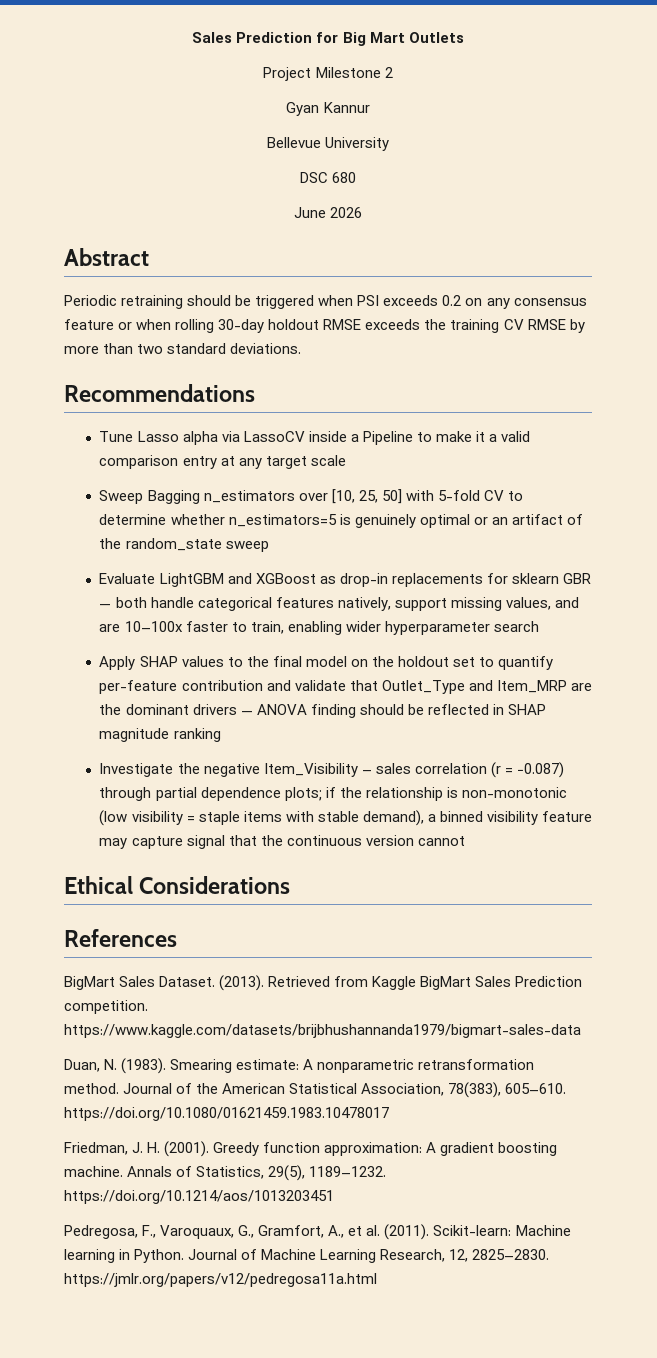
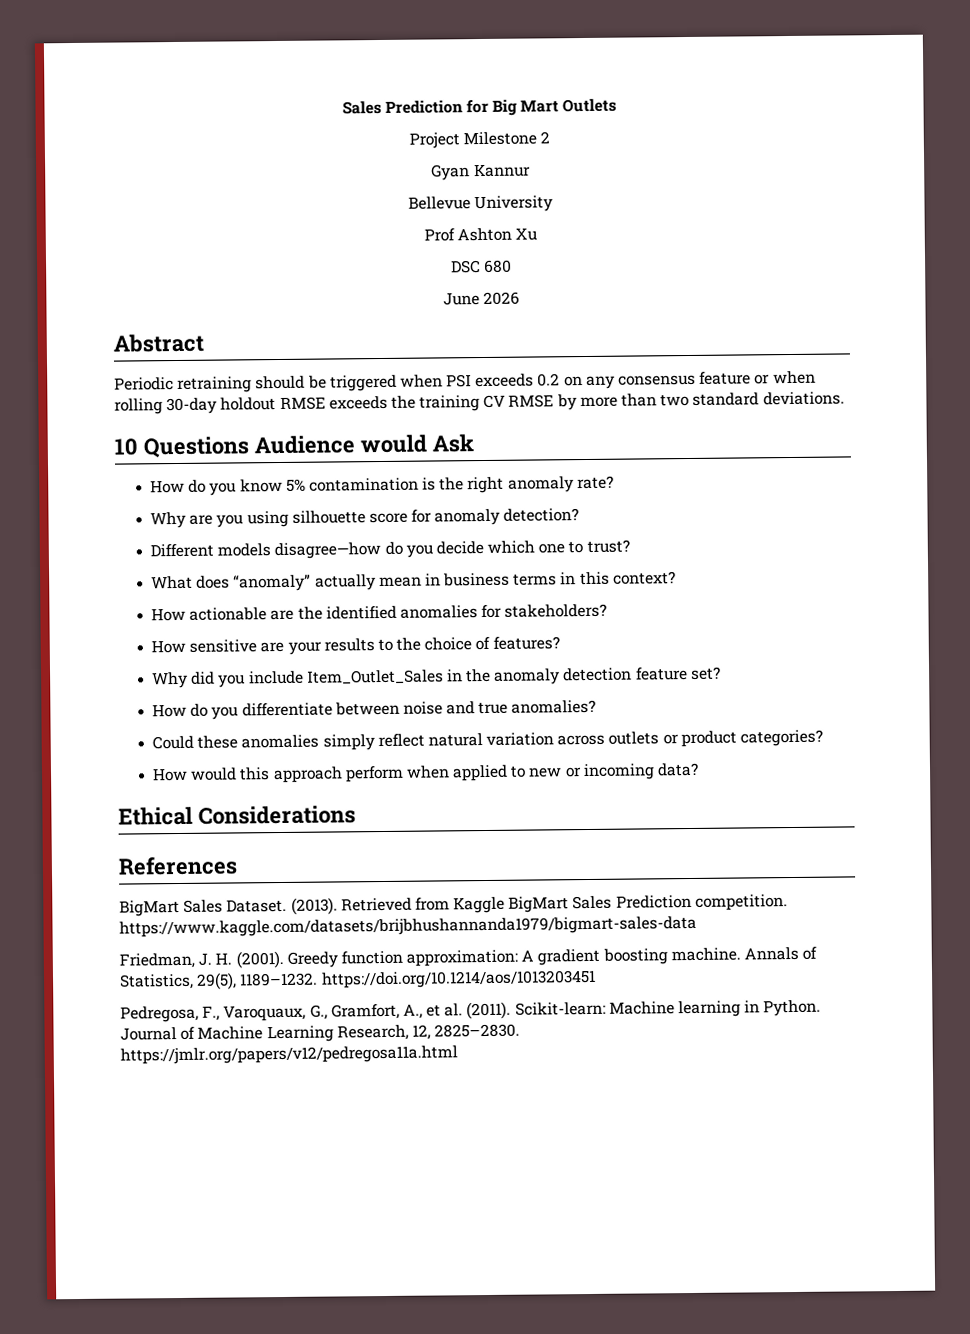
+ Prof Ashton Xu
- Recommendations
- Tune Lasso alpha via LassoCV inside a Pipeline to make it a valid comparison entry at any target scale
- Sweep Bagging n_estimators over [10, 25, 50] with 5-fold CV to determine whether n_estimators=5 is genuinely optimal or an artifact of the random_state sweep
- Evaluate LightGBM and XGBoost as drop-in replacements for sklearn GBR — both handle categorical features natively, support missing values, and are 10–100x faster to train, enabling wider hyperparameter search
- Apply SHAP values to the final model on the holdout set to quantify per-feature contribution and validate that Outlet_Type and Item_MRP are the dominant drivers — ANOVA finding should be reflected in SHAP magnitude ranking
- Investigate the negative Item_Visibility – sales correlation (r = −0.087) through partial dependence plots; if the relationship is non-monotonic (low visibility = staple items with stable demand), a binned visibility feature may capture signal that the continuous version cannot
+ 10 Questions Audience would Ask
+ How do you know 5% contamination is the right anomaly rate?
+ Why are you using silhouette score for anomaly detection?
+ Different models disagree—how do you decide which one to trust?
+ What does “anomaly” actually mean in business terms in this context?
+ How actionable are the identified anomalies for stakeholders?
+ How sensitive are your results to the choice of features?
+ Why did you include Item_Outlet_Sales in the anomaly detection feature set?
+ How do you differentiate between noise and true anomalies?
+ Could these anomalies simply reflect natural variation across outlets or product categories?
+ How would this approach perform when applied to new or incoming data?
- Duan, N. (1983). Smearing estimate: A nonparametric retransformation method. Journal of the American Statistical Association, 78(383), 605–610. https://doi.org/10.1080/01621459.1983.10478017

